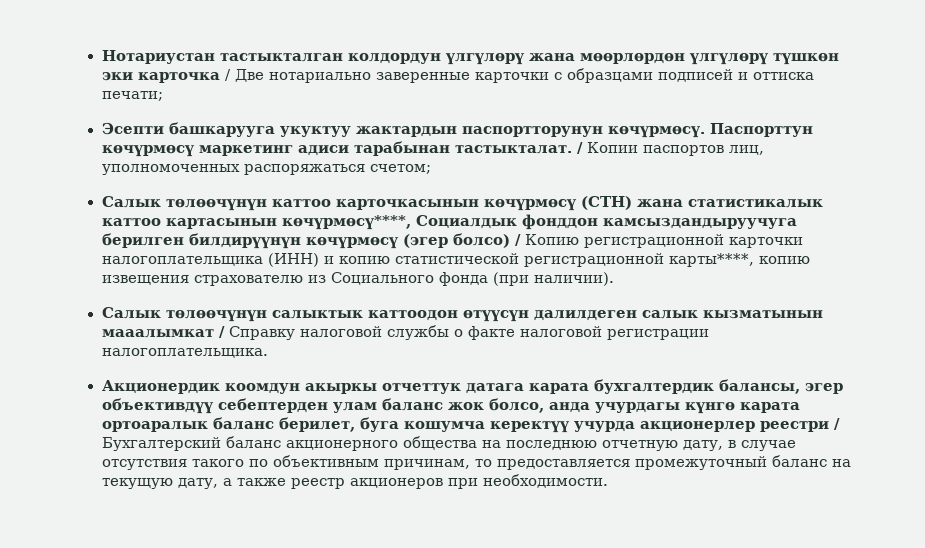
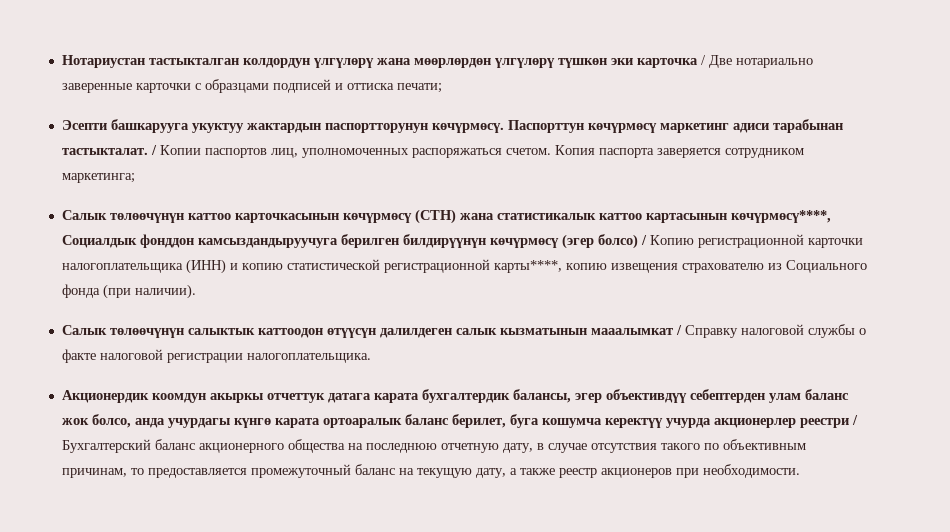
- / Копии паспортов лиц, уполномоченных распоряжаться счетом;
+ / Копии паспортов лиц, уполномоченных распоряжаться счетом. Копия паспорта заверяется сотрудником маркетинга;

